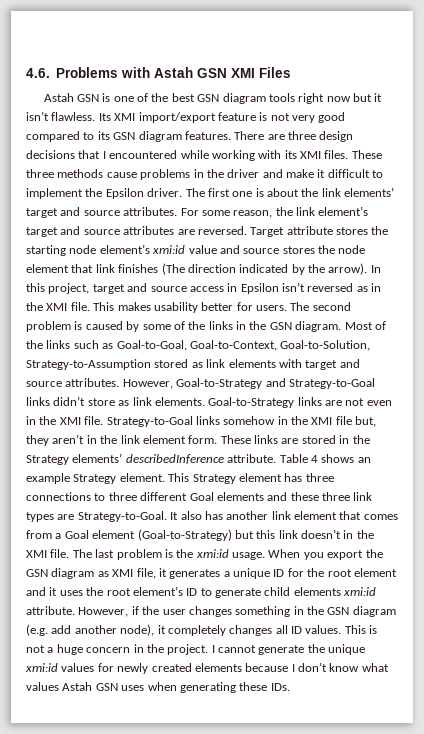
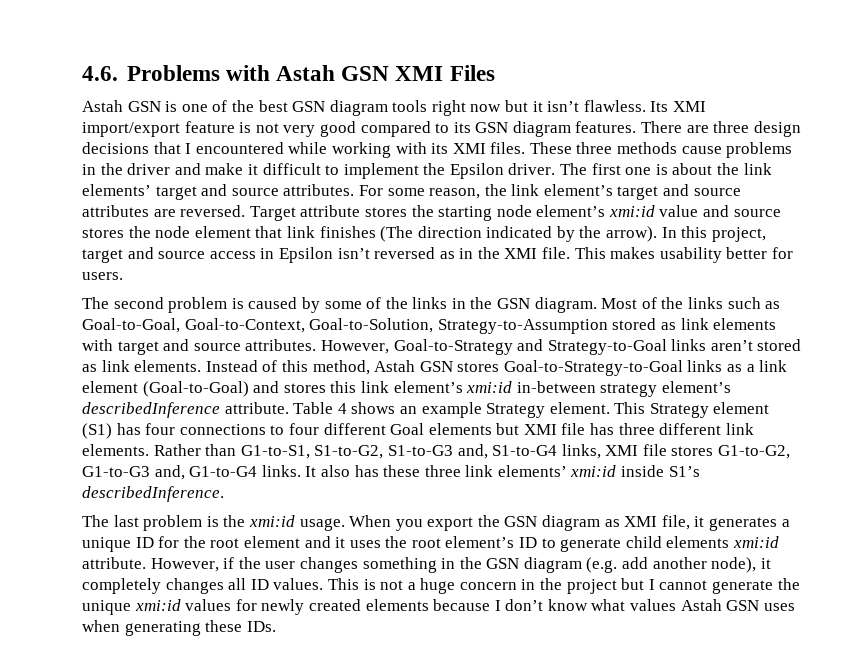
- This makes usability better for users. The second problem is caused by some of the links in the GSN diagram.
+ This makes usability better for users.
+ The second problem is caused by some of the links in the GSN diagram.
- However, Goal-to-Strategy and Strategy-to-Goal links didn’t store as link elements.
+ However, Goal-to-Strategy and Strategy-to-Goal links aren’t stored as link elements.
- Goal-to-Strategy links are not even in the XMI file. Strategy-to-Goal links somehow in the XMI file but, they aren’t in the link element form. These links are stored in the Strategy elements’ describedInference attribute.
+ Instead of this method, Astah GSN stores Goal-to-Strategy-to-Goal links as a link element (Goal-to-Goal) and stores this link element’s xmi:id in-between strategy element’s describedInference attribute.
- This Strategy element has three connections to three different Goal elements and these three link types are Strategy-to-Goal. It also has another link element that comes from a Goal element (Goal-to-Strategy) but this link doesn’t in the XMI file. The last problem is the xmi:id usage.
+ This Strategy element (S1) has four connections to four different Goal elements but XMI file has three different link elements. Rather than G1-to-S1, S1-to-G2, S1-to-G3 and, S1-to-G4 links, XMI file stores G1-to-G2, G1-to-G3 and, G1-to-G4 links. It also has these three link elements’ xmi:id inside S1’s describedInference.
+ The last problem is the xmi:id usage.
- This is not a huge concern in the project. I cannot generate the unique xmi:id values for newly created elements because I don’t know what values Astah GSN uses when generating these IDs.
+ This is not a huge concern in the project but I cannot generate the unique xmi:id values for newly created elements because I don’t know what values Astah GSN uses when generating these IDs.

